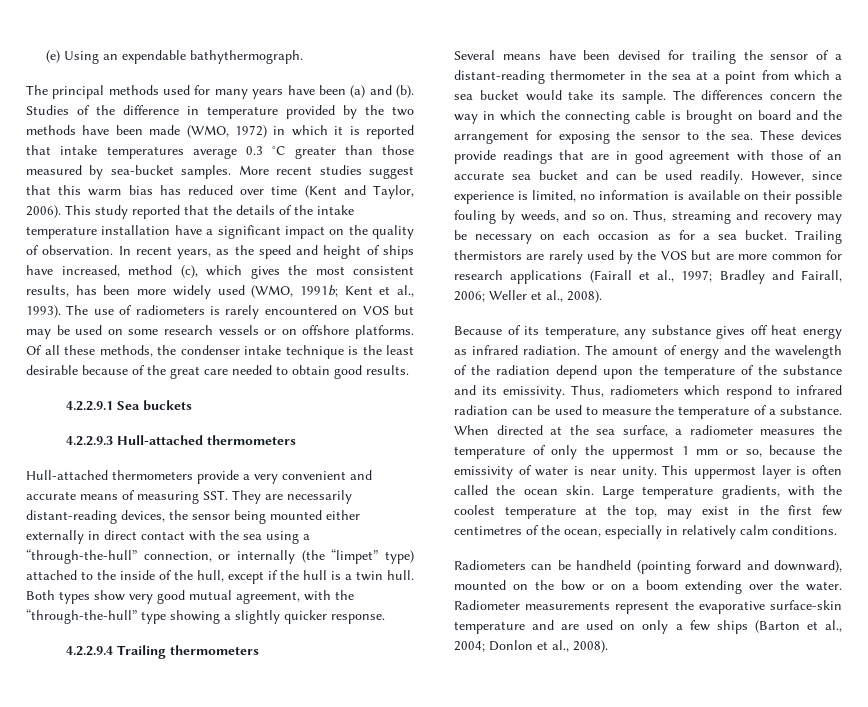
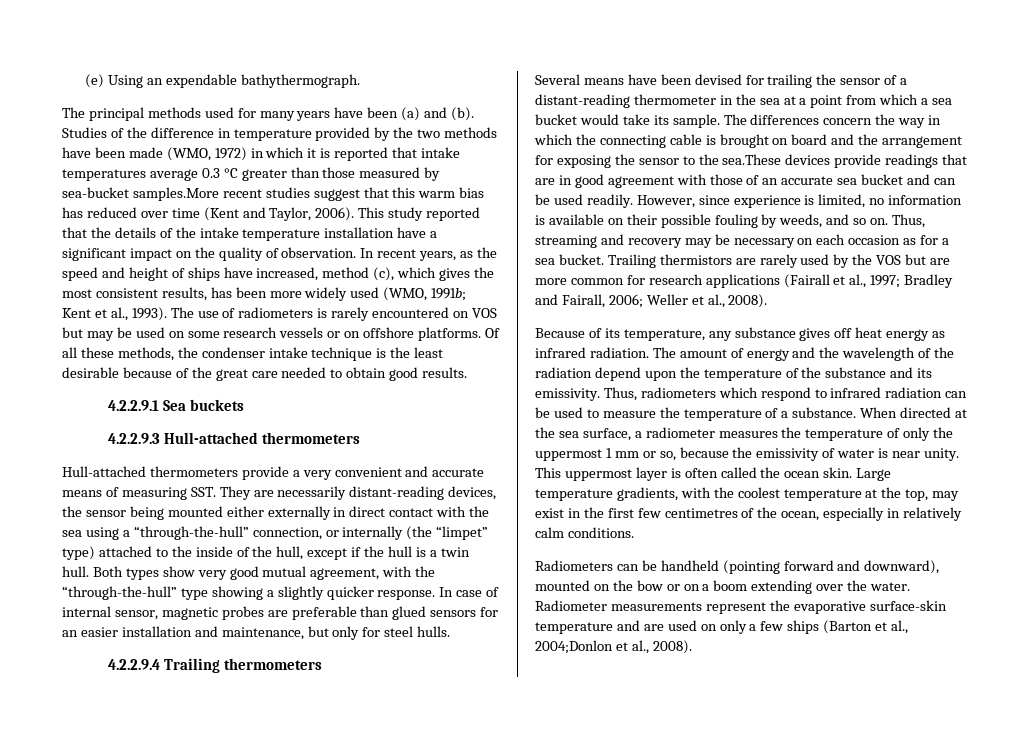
- Studies of the difference in temperature provided by the two methods have been made (WMO, 1972) in which it is reported that intake temperatures average 0.3 °C greater than those measured by sea-bucket samples. More recent studies suggest that this warm bias has reduced over time (Kent and Taylor, 2006).
+ Studies of the difference in temperature provided by the two methods have been made (WMO, 1972) in which it is reported that intake temperatures average 0.3 °C greater than those measured by sea-bucket samples.More recent studies suggest that this warm bias has reduced over time (Kent and Taylor, 2006).
+ In case of internal sensor, magnetic probes are preferable than glued sensors for an easier installation and maintenance, but only for steel hulls.
- The differences concern the way in which the connecting cable is brought on board and the arrangement for exposing the sensor to the sea. These devices provide readings that are in good agreement with those of an accurate sea bucket and can be used readily.
+ The differences concern the way in which the connecting cable is brought on board and the arrangement for exposing the sensor to the sea.These devices provide readings that are in good agreement with those of an accurate sea bucket and can be used readily.
- Radiometer measurements represent the evaporative surface-skin temperature and are used on only a few ships (Barton et al., 2004; Donlon et al., 2008).
+ Radiometer measurements represent the evaporative surface-skin temperature and are used on only a few ships (Barton et al., 2004;Donlon et al., 2008).

